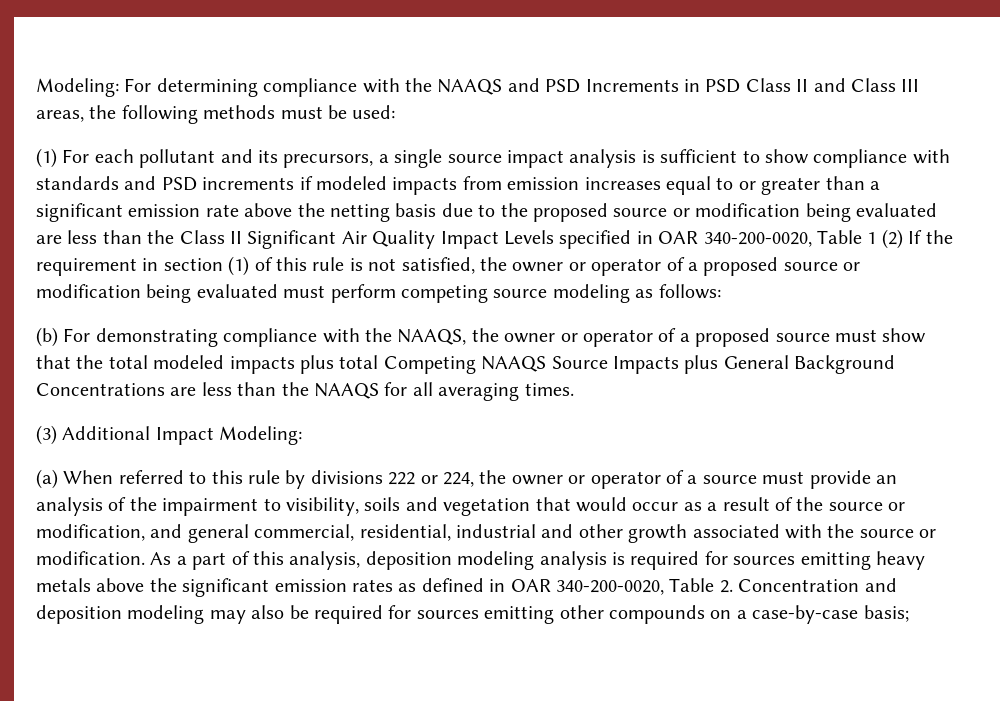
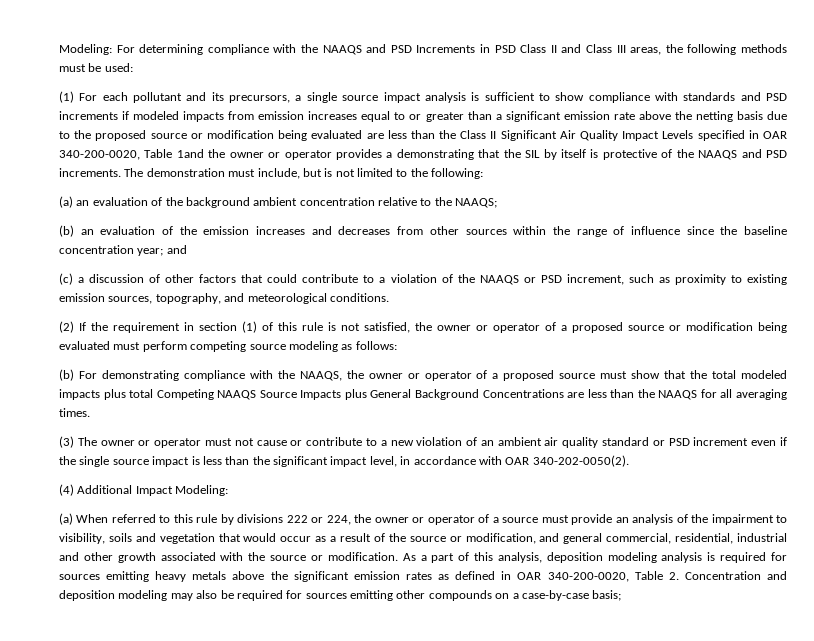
- (1) For each pollutant and its precursors, a single source impact analysis is sufficient to show compliance with standards and PSD increments if modeled impacts from emission increases equal to or greater than a significant emission rate above the netting basis due to the proposed source or modification being evaluated are less than the Class II Significant Air Quality Impact Levels specified in OAR 340-200-0020, Table 1 (2) If the requirement in section (1) of this rule is not satisfied, the owner or operator of a proposed source or modification being evaluated must perform competing source modeling as follows:
+ (1) For each pollutant and its precursors, a single source impact analysis is sufficient to show compliance with standards and PSD increments if modeled impacts from emission increases equal to or greater than a significant emission rate above the netting basis due to the proposed source or modification being evaluated are less than the Class II Significant Air Quality Impact Levels specified in OAR 340-200-0020, Table 1and the owner or operator provides a demonstrating that the SIL by itself is protective of the NAAQS and PSD increments. The demonstration must include, but is not limited to the following:
+ (a) an evaluation of the background ambient concentration relative to the NAAQS;
+ (b) an evaluation of the emission increases and decreases from other sources within the range of influence since the baseline concentration year; and
+ (c) a discussion of other factors that could contribute to a violation of the NAAQS or PSD increment, such as proximity to existing emission sources, topography, and meteorological conditions.
+ (2) If the requirement in section (1) of this rule is not satisfied, the owner or operator of a proposed source or modification being evaluated must perform competing source modeling as follows:
- (3) Additional Impact Modeling:
+ (3) The owner or operator must not cause or contribute to a new violation of an ambient air quality standard or PSD increment even if the single source impact is less than the significant impact level, in accordance with OAR 340-202-0050(2).
+ (4) Additional Impact Modeling:

